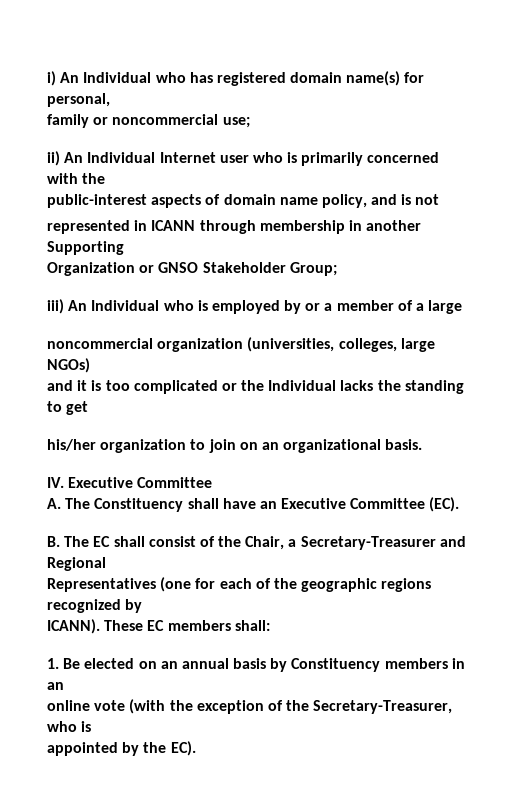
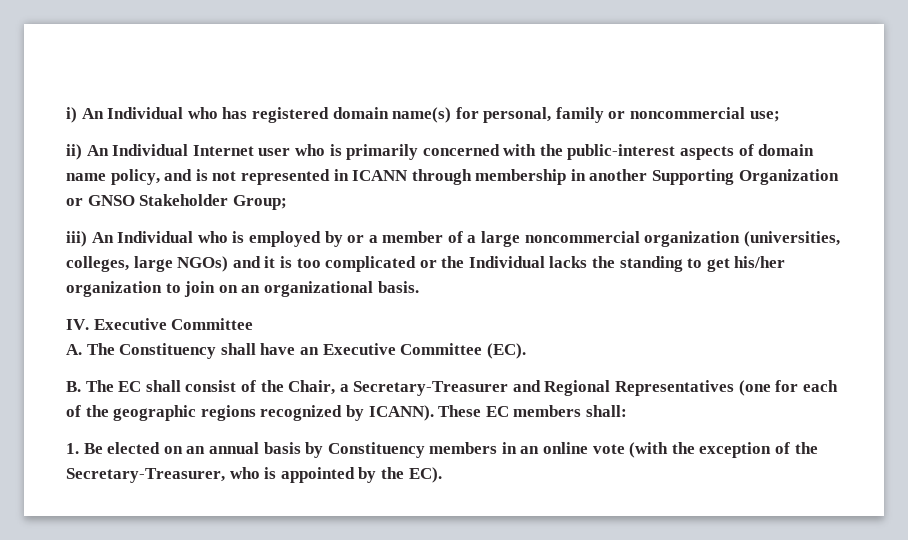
- i) An Individual who has registered domain name(s) for personal,
- family or noncommercial use;
+ i) An Individual who has registered domain name(s) for personal, family or noncommercial use;
- ii) An Individual Internet user who is primarily concerned with the
- public-interest aspects of domain name policy, and is not
- represented in ICANN through membership in another Supporting
- Organization or GNSO Stakeholder Group;
+ ii) An Individual Internet user who is primarily concerned with the public-interest aspects of domain name policy, and is not represented in ICANN through membership in another Supporting Organization or GNSO Stakeholder Group;
- iii) An Individual who is employed by or a member of a large
- noncommercial organization (universities, colleges, large NGOs)
- and it is too complicated or the Individual lacks the standing to get
- his/her organization to join on an organizational basis.
+ iii) An Individual who is employed by or a member of a large noncommercial organization (universities, colleges, large NGOs) and it is too complicated or the Individual lacks the standing to get his/her organization to join on an organizational basis.
- B. The EC shall consist of the Chair, a Secretary-Treasurer and Regional
- Representatives (one for each of the geographic regions recognized by
- ICANN).
+ B. The EC shall consist of the Chair, a Secretary-Treasurer and Regional Representatives (one for each of the geographic regions recognized by ICANN).
- 1. Be elected on an annual basis by Constituency members in an
- online vote (with the exception of the Secretary-Treasurer, who is
- appointed by the EC).
+ 1. Be elected on an annual basis by Constituency members in an online vote (with the exception of the Secretary-Treasurer, who is appointed by the EC).

